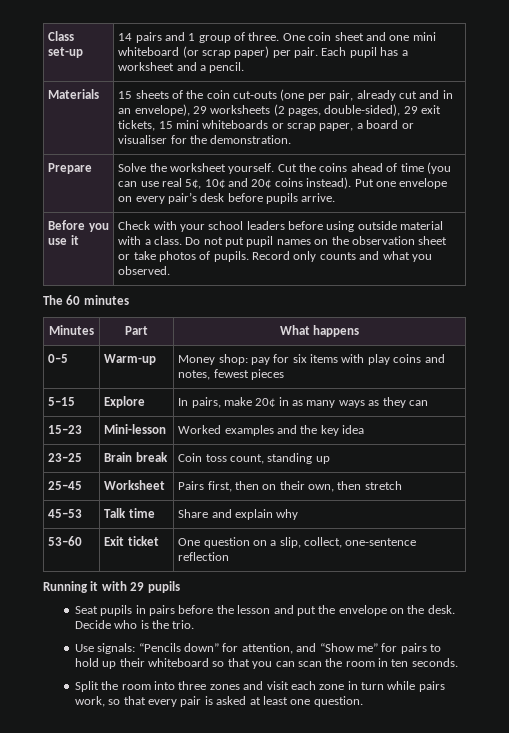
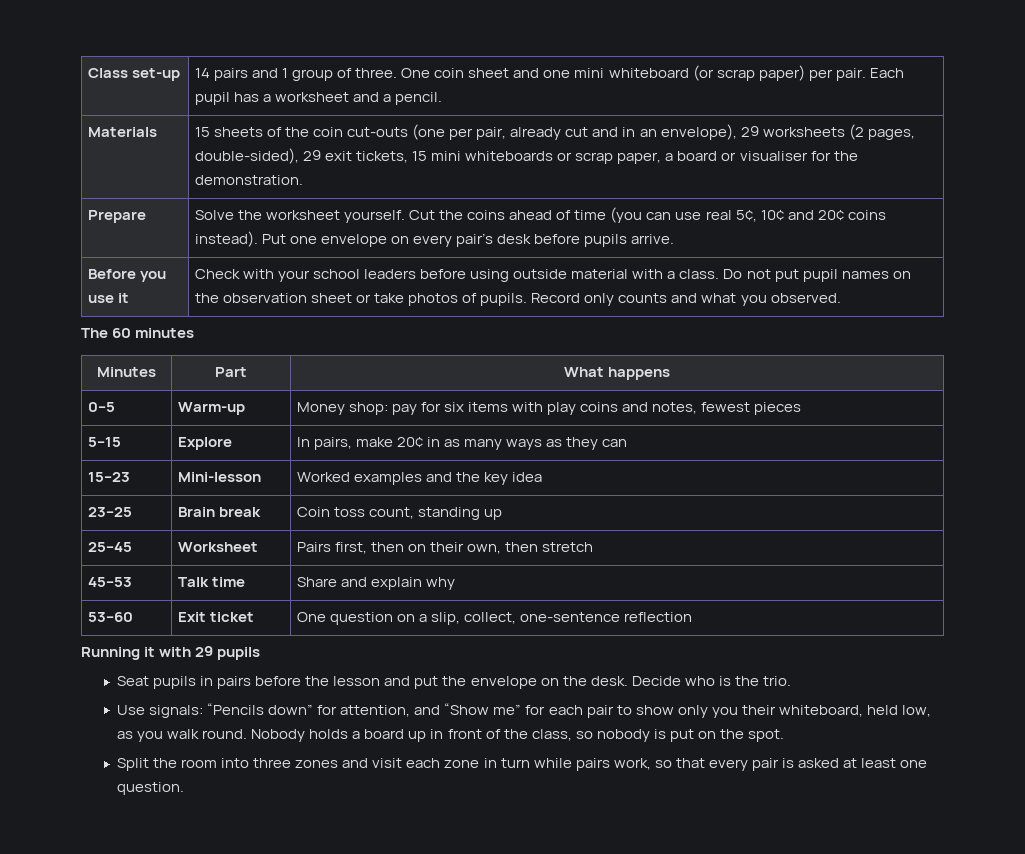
- Use signals: “Pencils down” for attention, and “Show me” for pairs to hold up their whiteboard so that you can scan the room in ten seconds.
+ Use signals: “Pencils down” for attention, and “Show me” for each pair to show only you their whiteboard, held low, as you walk round. Nobody holds a board up in front of the class, so nobody is put on the spot.

